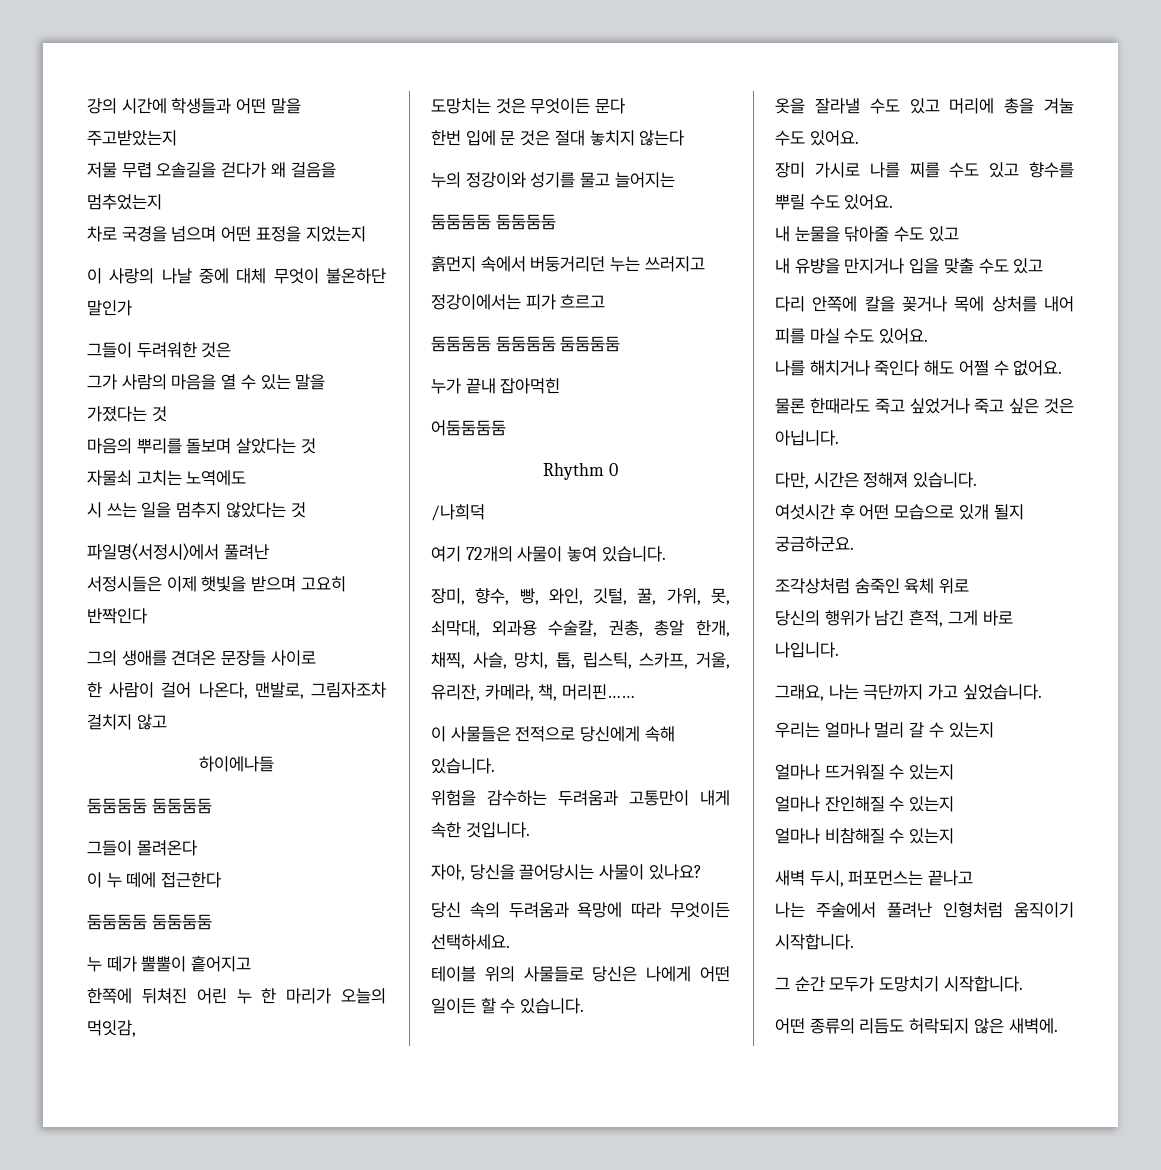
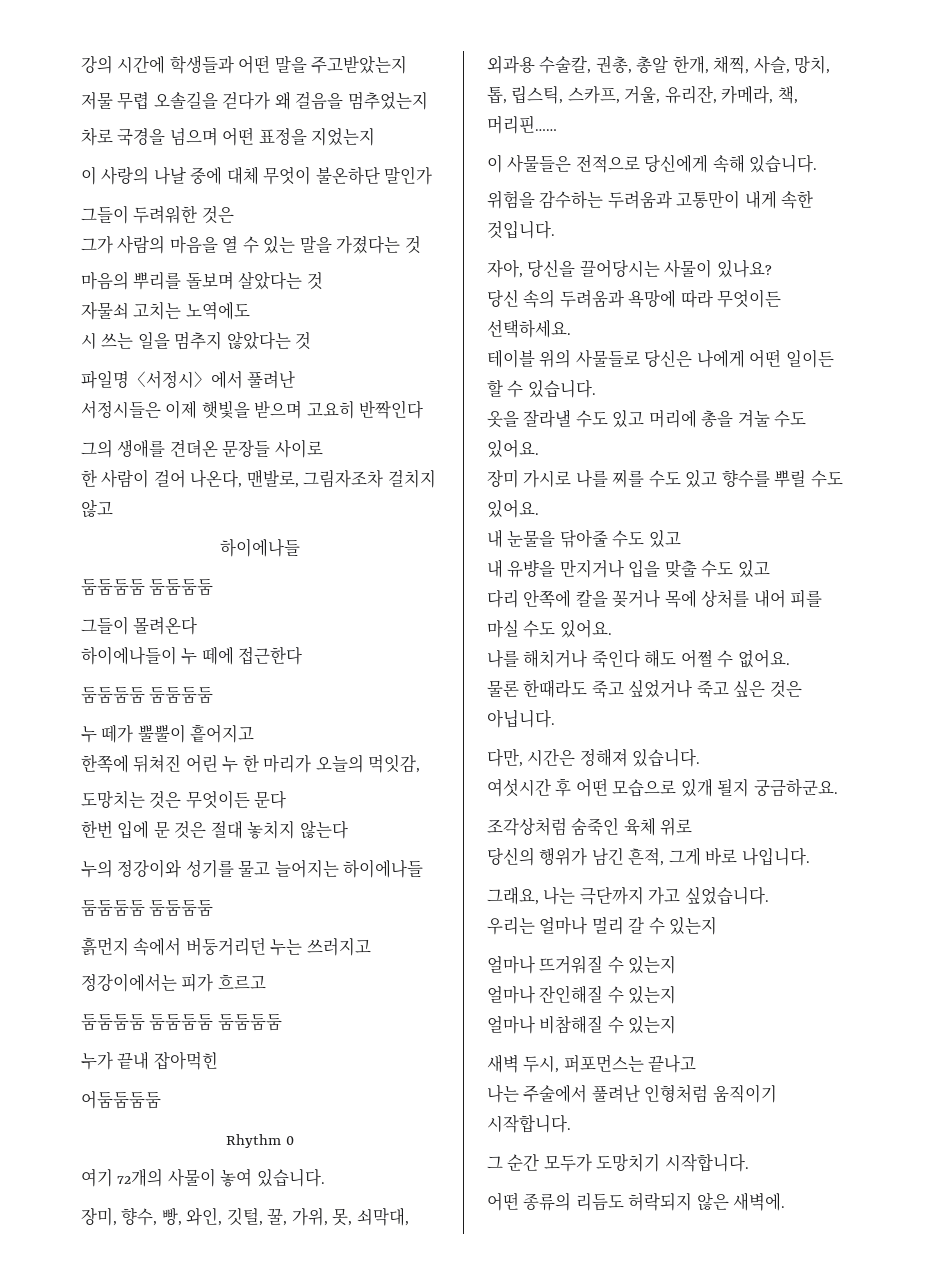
- 이 누 떼에 접근한다
+ 하이에나들이 누 떼에 접근한다
- 누의 정강이와 성기를 물고 늘어지는
+ 누의 정강이와 성기를 물고 늘어지는 하이에나들
- /나희덕

